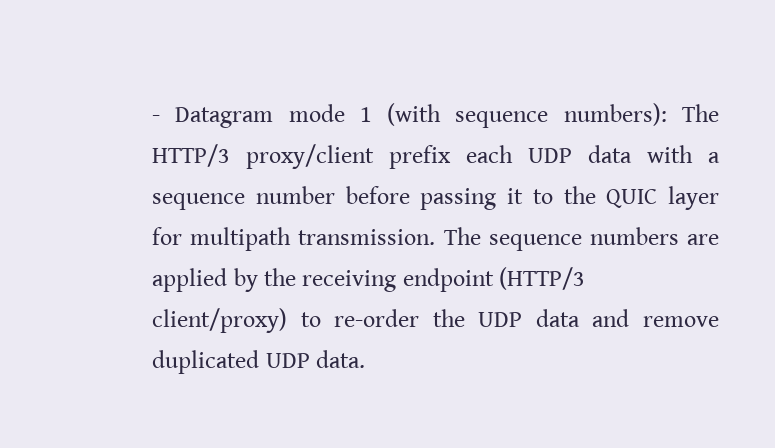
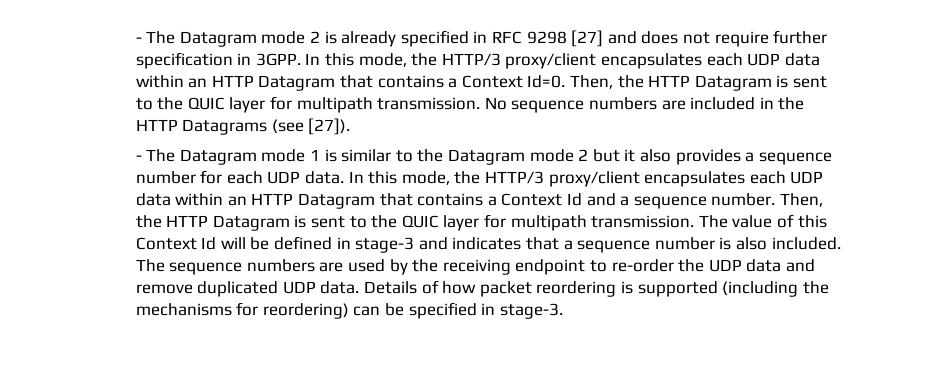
- - Datagram mode 1 (with sequence numbers): The HTTP/3 proxy/client prefix each UDP data with a sequence number before passing it to the QUIC layer for multipath transmission.
+ - The Datagram mode 2 is already specified in RFC 9298 [27] and does not require further specification in 3GPP. In this mode, the HTTP/3 proxy/client encapsulates each UDP data within an HTTP Datagram that contains a Context Id=0. Then, the HTTP Datagram is sent to the QUIC layer for multipath transmission. No sequence numbers are included in the HTTP Datagrams (see [27]).
+ - The Datagram mode 1 is similar to the Datagram mode 2 but it also provides a sequence number for each UDP data. In this mode, the HTTP/3 proxy/client encapsulates each UDP data within an HTTP Datagram that contains a Context Id and a sequence number. Then, the HTTP Datagram is sent to the QUIC layer for multipath transmission.
- The sequence numbers are applied by the receiving endpoint (HTTP/3 client/proxy) to re-order the UDP data and remove duplicated UDP data.
+ The value of this Context Id will be defined in stage-3 and indicates that a sequence number is also included. The sequence numbers are used by the receiving endpoint to re-order the UDP data and remove duplicated UDP data.
+ Details of how packet reordering is supported (including the mechanisms for reordering) can be specified in stage-3.

